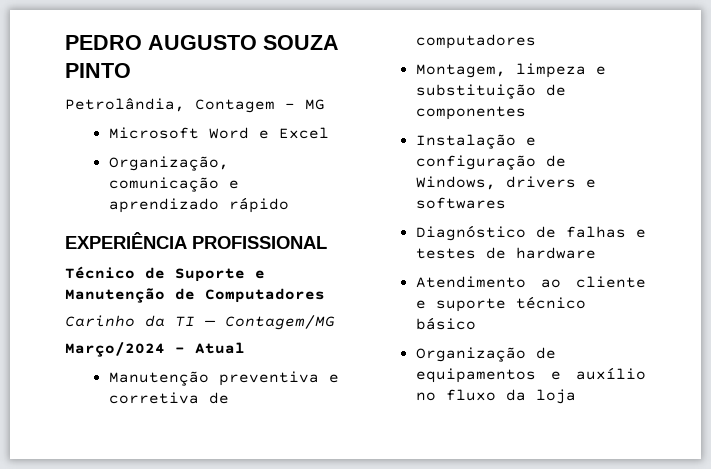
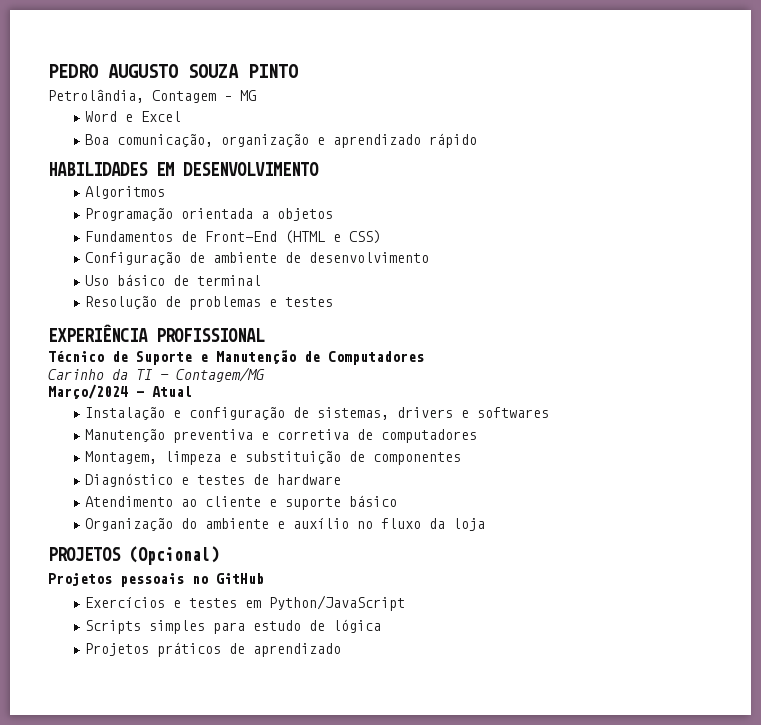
- Microsoft Word e Excel
+ Word e Excel
- Organização, comunicação e aprendizado rápido
+ Boa comunicação, organização e aprendizado rápido
+ HABILIDADES EM DESENVOLVIMENTO
+ Algoritmos
+ Programação orientada a objetos
+ Fundamentos de Front-End (HTML e CSS)
+ Configuração de ambiente de desenvolvimento
+ Uso básico de terminal
+ Resolução de problemas e testes
+ Instalação e configuração de sistemas, drivers e softwares
- Instalação e configuração de Windows, drivers e softwares
- Diagnóstico de falhas e testes de hardware
+ Diagnóstico e testes de hardware
- Atendimento ao cliente e suporte técnico básico
+ Atendimento ao cliente e suporte básico
- Organização de equipamentos e auxílio no fluxo da loja
+ Organização do ambiente e auxílio no fluxo da loja
+ PROJETOS (Opcional)
+ Projetos pessoais no GitHub
+ Exercícios e testes em Python/JavaScript
+ Scripts simples para estudo de lógica
+ Projetos práticos de aprendizado

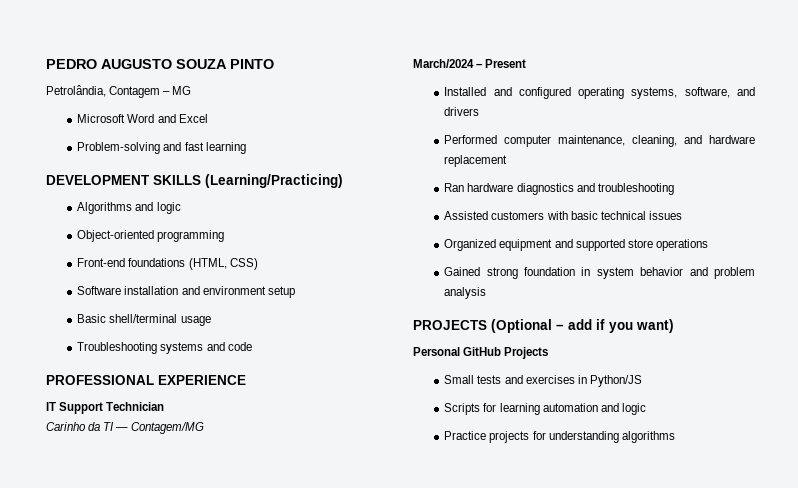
- Word e Excel
- Boa comunicação, organização e aprendizado rápido
- HABILIDADES EM DESENVOLVIMENTO
- Algoritmos
- Programação orientada a objetos
- Fundamentos de Front-End (HTML e CSS)
- Configuração de ambiente de desenvolvimento
- Uso básico de terminal
- Resolução de problemas e testes
- EXPERIÊNCIA PROFISSIONAL
- Técnico de Suporte e Manutenção de Computadores
+ Microsoft Word and Excel
+ Problem-solving and fast learning
+ DEVELOPMENT SKILLS (Learning/Practicing)
+ Algorithms and logic
+ Object-oriented programming
+ Front-end foundations (HTML, CSS)
+ Software installation and environment setup
+ Basic shell/terminal usage
+ Troubleshooting systems and code
+ PROFESSIONAL EXPERIENCE
+ IT Support Technician
- Março/2024 – Atual
- Instalação e configuração de sistemas, drivers e softwares
- Manutenção preventiva e corretiva de computadores
- Montagem, limpeza e substituição de componentes
- Diagnóstico e testes de hardware
- Atendimento ao cliente e suporte básico
- Organização do ambiente e auxílio no fluxo da loja
- PROJETOS (Opcional)
- Projetos pessoais no GitHub
- Exercícios e testes em Python/JavaScript
- Scripts simples para estudo de lógica
- Projetos práticos de aprendizado
+ March/2024 – Present
+ Installed and configured operating systems, software, and drivers
+ Performed computer maintenance, cleaning, and hardware replacement
+ Ran hardware diagnostics and troubleshooting
+ Assisted customers with basic technical issues
+ Organized equipment and supported store operations
+ Gained strong foundation in system behavior and problem analysis
+ PROJECTS (Optional – add if you want)
+ Personal GitHub Projects
+ Small tests and exercises in Python/JS
+ Scripts for learning automation and logic
+ Practice projects for understanding algorithms

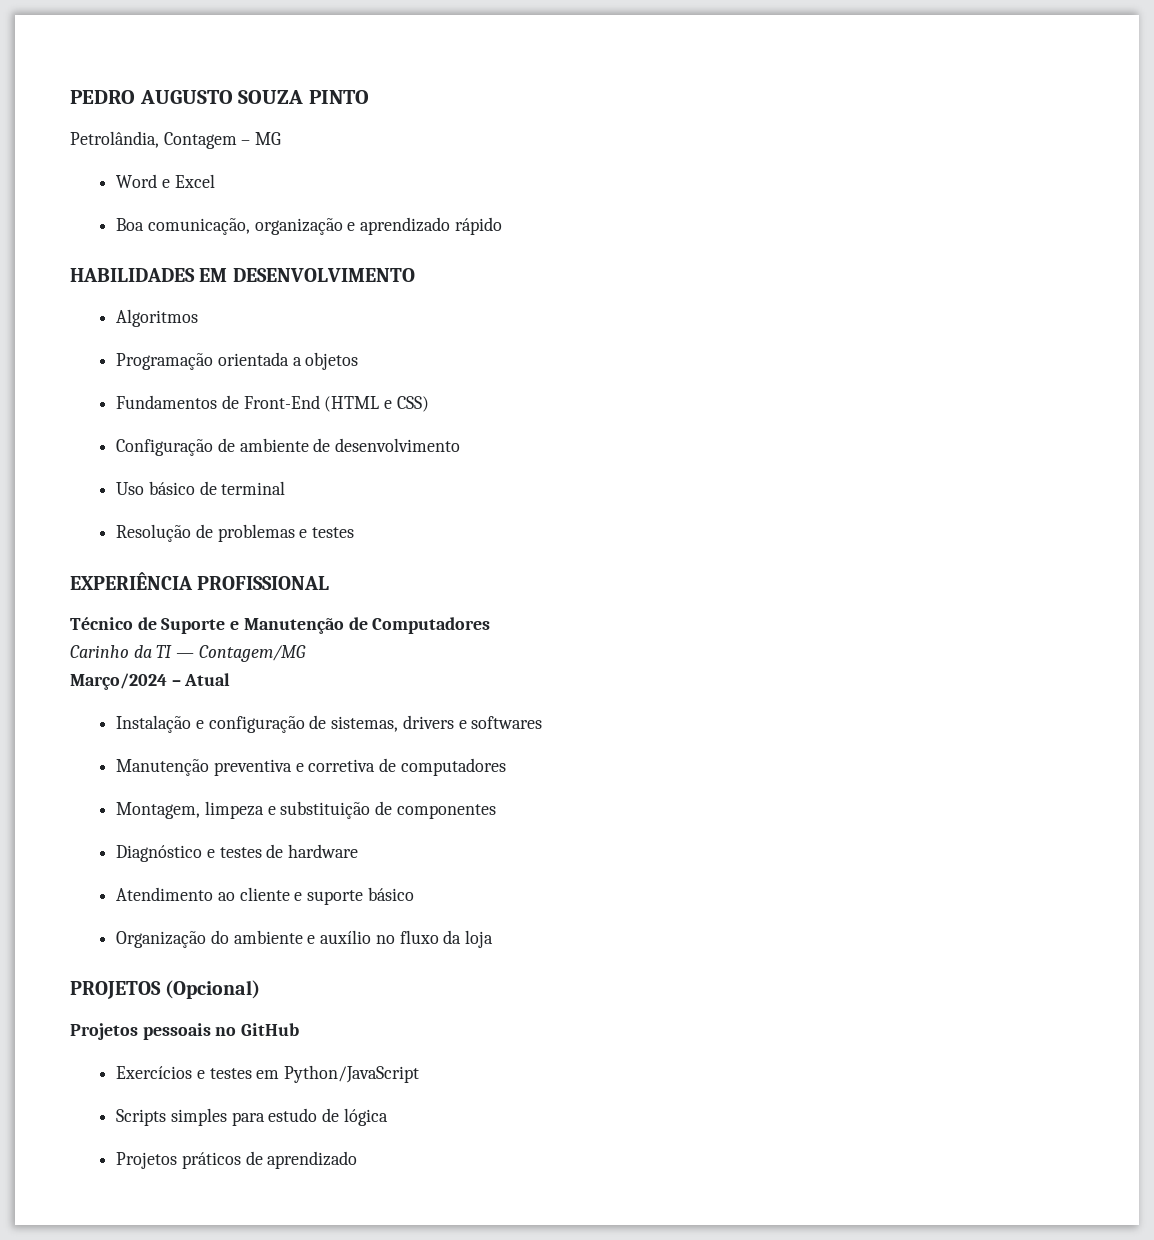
- Microsoft Word and Excel
- Problem-solving and fast learning
- DEVELOPMENT SKILLS (Learning/Practicing)
- Algorithms and logic
- Object-oriented programming
- Front-end foundations (HTML, CSS)
- Software installation and environment setup
- Basic shell/terminal usage
- Troubleshooting systems and code
- PROFESSIONAL EXPERIENCE
- IT Support Technician
+ Word e Excel
+ Boa comunicação, organização e aprendizado rápido
+ HABILIDADES EM DESENVOLVIMENTO
+ Algoritmos
+ Programação orientada a objetos
+ Fundamentos de Front-End (HTML e CSS)
+ Configuração de ambiente de desenvolvimento
+ Uso básico de terminal
+ Resolução de problemas e testes
+ EXPERIÊNCIA PROFISSIONAL
+ Técnico de Suporte e Manutenção de Computadores
- March/2024 – Present
- Installed and configured operating systems, software, and drivers
- Performed computer maintenance, cleaning, and hardware replacement
- Ran hardware diagnostics and troubleshooting
- Assisted customers with basic technical issues
- Organized equipment and supported store operations
- Gained strong foundation in system behavior and problem analysis
- PROJECTS (Optional – add if you want)
- Personal GitHub Projects
- Small tests and exercises in Python/JS
- Scripts for learning automation and logic
- Practice projects for understanding algorithms
+ Março/2024 – Atual
+ Instalação e configuração de sistemas, drivers e softwares
+ Manutenção preventiva e corretiva de computadores
+ Montagem, limpeza e substituição de componentes
+ Diagnóstico e testes de hardware
+ Atendimento ao cliente e suporte básico
+ Organização do ambiente e auxílio no fluxo da loja
+ PROJETOS (Opcional)
+ Projetos pessoais no GitHub
+ Exercícios e testes em Python/JavaScript
+ Scripts simples para estudo de lógica
+ Projetos práticos de aprendizado

